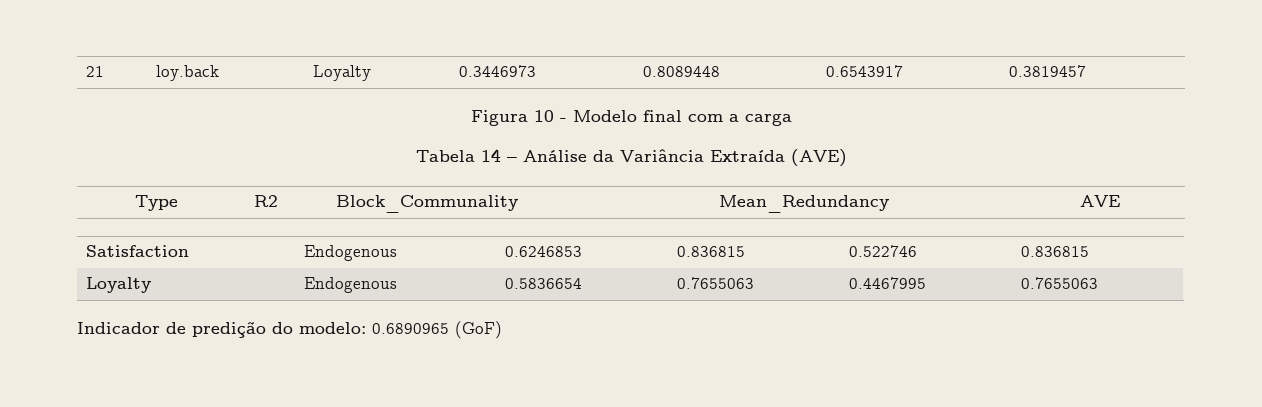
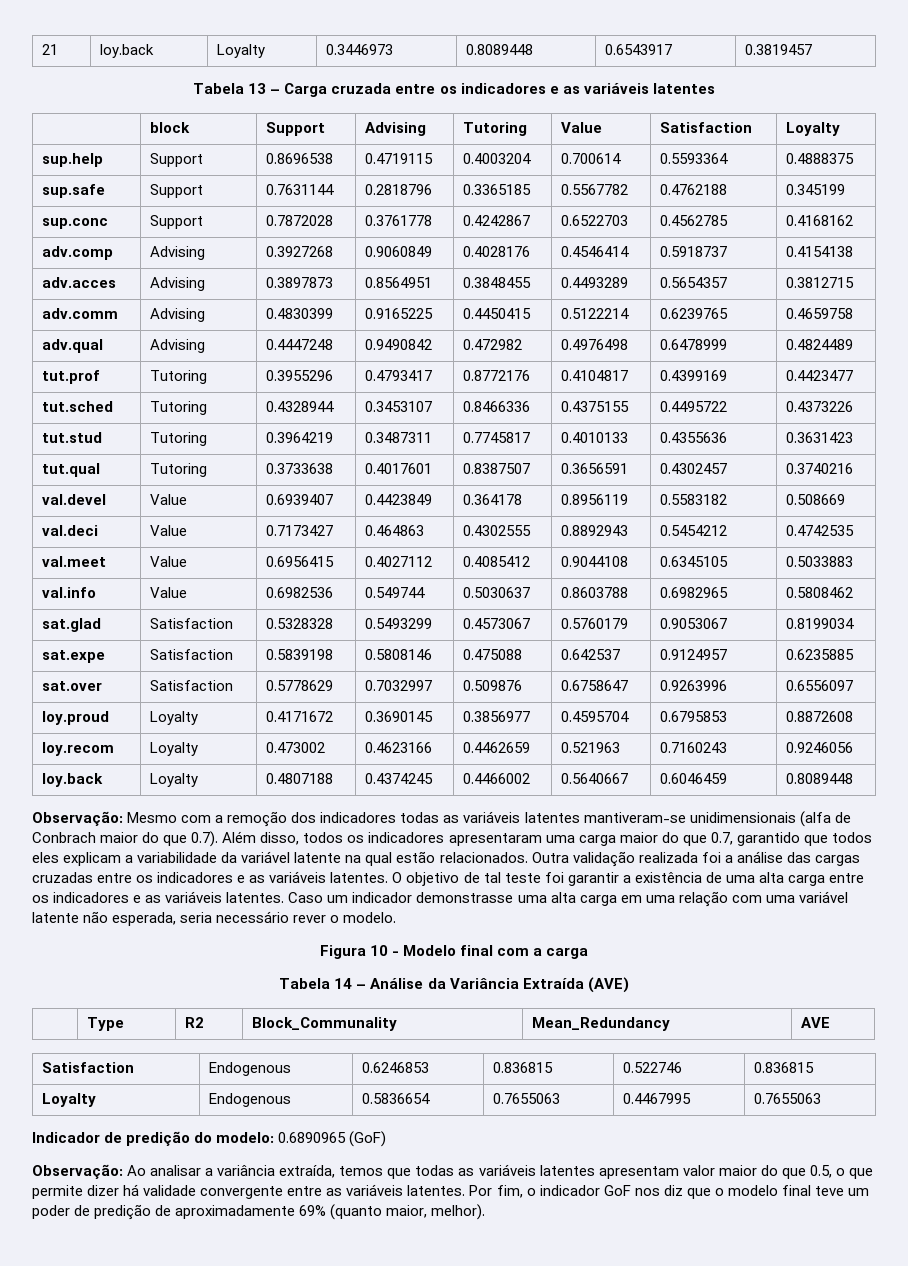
+ Tabela 13 – Carga cruzada entre os indicadores e as variáveis latentes
+ | block | Support | Advising | Tutoring | Value | Satisfaction | Loyalty
+ sup.help | Support | 0.8696538 | 0.4719115 | 0.4003204 | 0.700614 | 0.5593364 | 0.4888375
+ sup.safe | Support | 0.7631144 | 0.2818796 | 0.3365185 | 0.5567782 | 0.4762188 | 0.345199
+ sup.conc | Support | 0.7872028 | 0.3761778 | 0.4242867 | 0.6522703 | 0.4562785 | 0.4168162
+ adv.comp | Advising | 0.3927268 | 0.9060849 | 0.4028176 | 0.4546414 | 0.5918737 | 0.4154138
+ adv.acces | Advising | 0.3897873 | 0.8564951 | 0.3848455 | 0.4493289 | 0.5654357 | 0.3812715
+ adv.comm | Advising | 0.4830399 | 0.9165225 | 0.4450415 | 0.5122214 | 0.6239765 | 0.4659758
+ adv.qual | Advising | 0.4447248 | 0.9490842 | 0.472982 | 0.4976498 | 0.6478999 | 0.4824489
+ tut.prof | Tutoring | 0.3955296 | 0.4793417 | 0.8772176 | 0.4104817 | 0.4399169 | 0.4423477
+ tut.sched | Tutoring | 0.4328944 | 0.3453107 | 0.8466336 | 0.4375155 | 0.4495722 | 0.4373226
+ tut.stud | Tutoring | 0.3964219 | 0.3487311 | 0.7745817 | 0.4010133 | 0.4355636 | 0.3631423
+ tut.qual | Tutoring | 0.3733638 | 0.4017601 | 0.8387507 | 0.3656591 | 0.4302457 | 0.3740216
+ val.devel | Value | 0.6939407 | 0.4423849 | 0.364178 | 0.8956119 | 0.5583182 | 0.508669
+ val.deci | Value | 0.7173427 | 0.464863 | 0.4302555 | 0.8892943 | 0.5454212 | 0.4742535
+ val.meet | Value | 0.6956415 | 0.4027112 | 0.4085412 | 0.9044108 | 0.6345105 | 0.5033883
+ val.info | Value | 0.6982536 | 0.549744 | 0.5030637 | 0.8603788 | 0.6982965 | 0.5808462
+ sat.glad | Satisfaction | 0.5328328 | 0.5493299 | 0.4573067 | 0.5760179 | 0.9053067 | 0.8199034
+ sat.expe | Satisfaction | 0.5839198 | 0.5808146 | 0.475088 | 0.642537 | 0.9124957 | 0.6235885
+ sat.over | Satisfaction | 0.5778629 | 0.7032997 | 0.509876 | 0.6758647 | 0.9263996 | 0.6556097
+ loy.proud | Loyalty | 0.4171672 | 0.3690145 | 0.3856977 | 0.4595704 | 0.6795853 | 0.8872608
+ loy.recom | Loyalty | 0.473002 | 0.4623166 | 0.4462659 | 0.521963 | 0.7160243 | 0.9246056
+ loy.back | Loyalty | 0.4807188 | 0.4374245 | 0.4466002 | 0.5640667 | 0.6046459 | 0.8089448
+ Observação: Mesmo com a remoção dos indicadores todas as variáveis latentes mantiveram-se unidimensionais (alfa de Conbrach maior do que 0.7). Além disso, todos os indicadores apresentaram uma carga maior do que 0.7, garantido que todos eles explicam a variabilidade da variável latente na qual estão relacionados. Outra validação realizada foi a análise das cargas cruzadas entre os indicadores e as variáveis latentes. O objetivo de tal teste foi garantir a existência de uma alta carga entre os indicadores e as variáveis latentes. Caso um indicador demonstrasse uma alta carga em uma relação com uma variável latente não esperada, seria necessário rever o modelo.
+ Observação: Ao analisar a variância extraída, temos que todas as variáveis latentes apresentam valor maior do que 0.5, o que permite dizer há validade convergente entre as variáveis latentes. Por fim, o indicador GoF nos diz que o modelo final teve um poder de predição de aproximadamente 69% (quanto maior, melhor).

